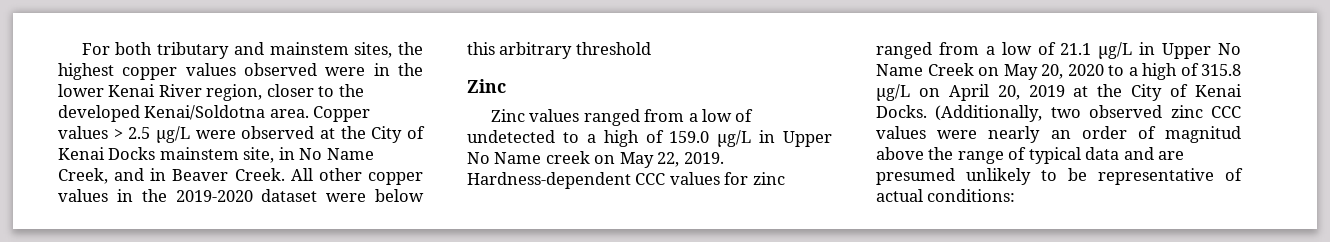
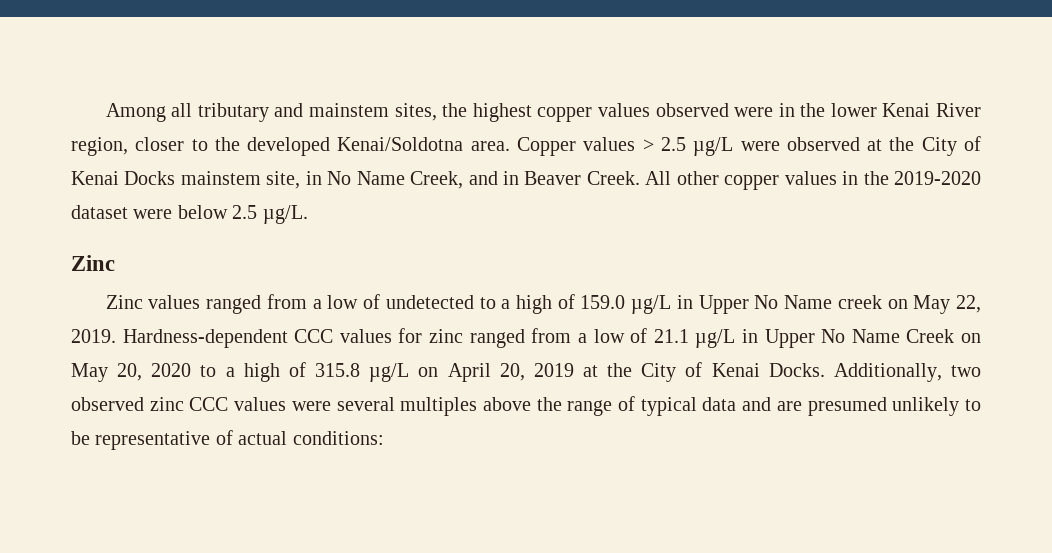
- For both tributary and mainstem sites, the highest copper values observed were in the lower Kenai River region, closer to the developed Kenai/Soldotna area.
+ Among all tributary and mainstem sites, the highest copper values observed were in the lower Kenai River region, closer to the developed Kenai/Soldotna area.
- All other copper values in the 2019-2020 dataset were below this arbitrary threshold
+ All other copper values in the 2019-2020 dataset were below 2.5 µg/L.
- (Additionally, two observed zinc CCC values were nearly an order of magnitud above the range of typical data and are presumed unlikely to be representative of actual conditions:
+ Additionally, two observed zinc CCC values were several multiples above the range of typical data and are presumed unlikely to be representative of actual conditions:

